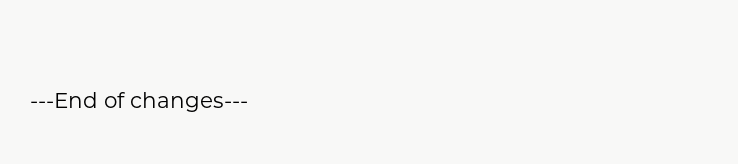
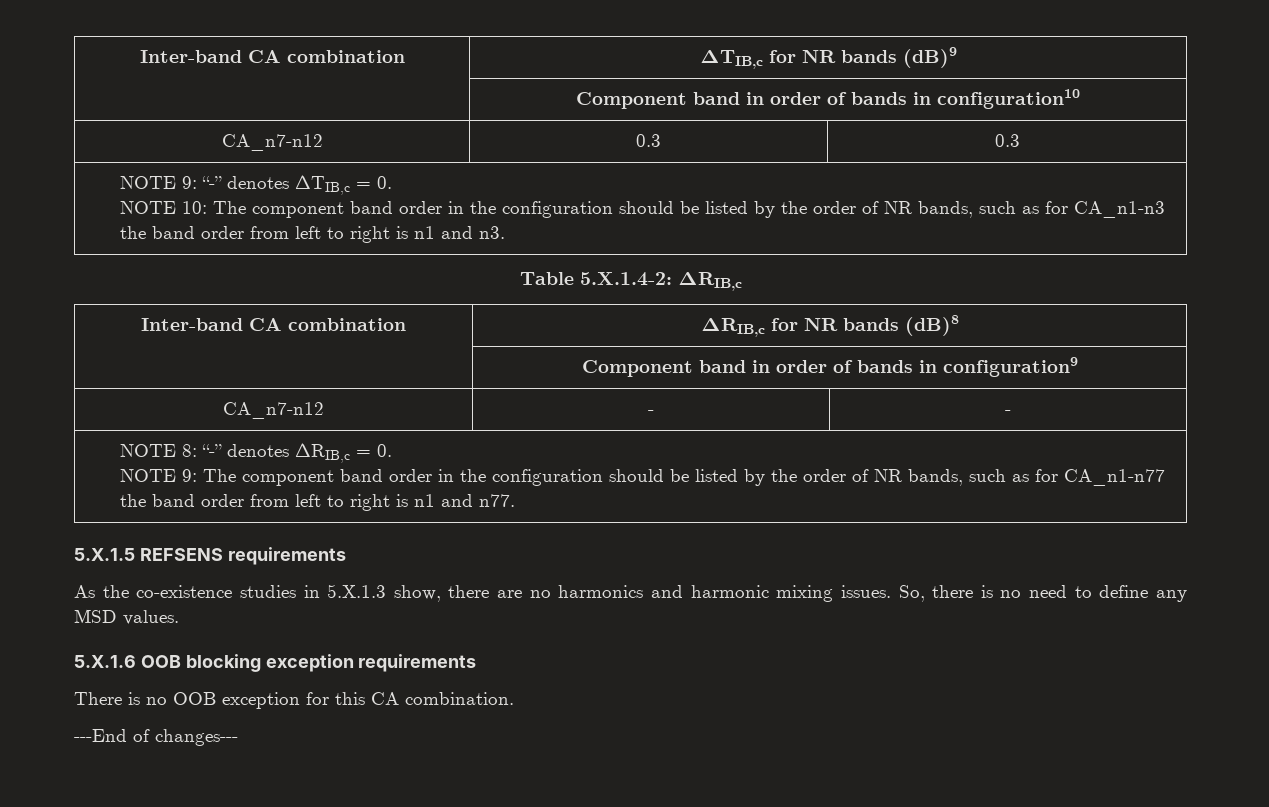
+ Inter-band CA combination | ΔTIB,c for NR bands (dB)9
+ | Component band in order of bands in configuration10
+ CA_n7-n12 | 0.3 | 0.3
+ NOTE 9: “-” denotes ΔTIB,c = 0.
+ NOTE 10: The component band order in the configuration should be listed by the order of NR bands, such as for CA_n1-n3 the band order from left to right is n1 and n3.
+ Table 5.X.1.4-2: ΔRIB,c
+ Inter-band CA combination | ΔRIB,c for NR bands (dB)8
+ | Component band in order of bands in configuration9
+ CA_n7-n12 | - | -
+ NOTE 8: “-” denotes ΔRIB,c = 0.
+ NOTE 9: The component band order in the configuration should be listed by the order of NR bands, such as for CA_n1-n77 the band order from left to right is n1 and n77.
+ 5.X.1.5 REFSENS requirements
+ As the co-existence studies in 5.X.1.3 show, there are no harmonics and harmonic mixing issues. So, there is no need to define any MSD values.
+ 5.X.1.6 OOB blocking exception requirements
+ There is no OOB exception for this CA combination.

